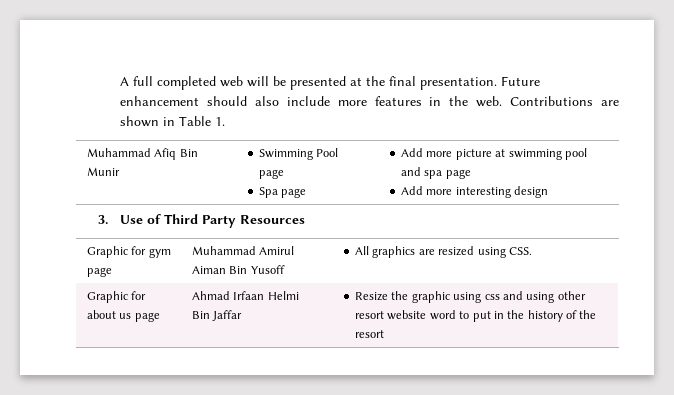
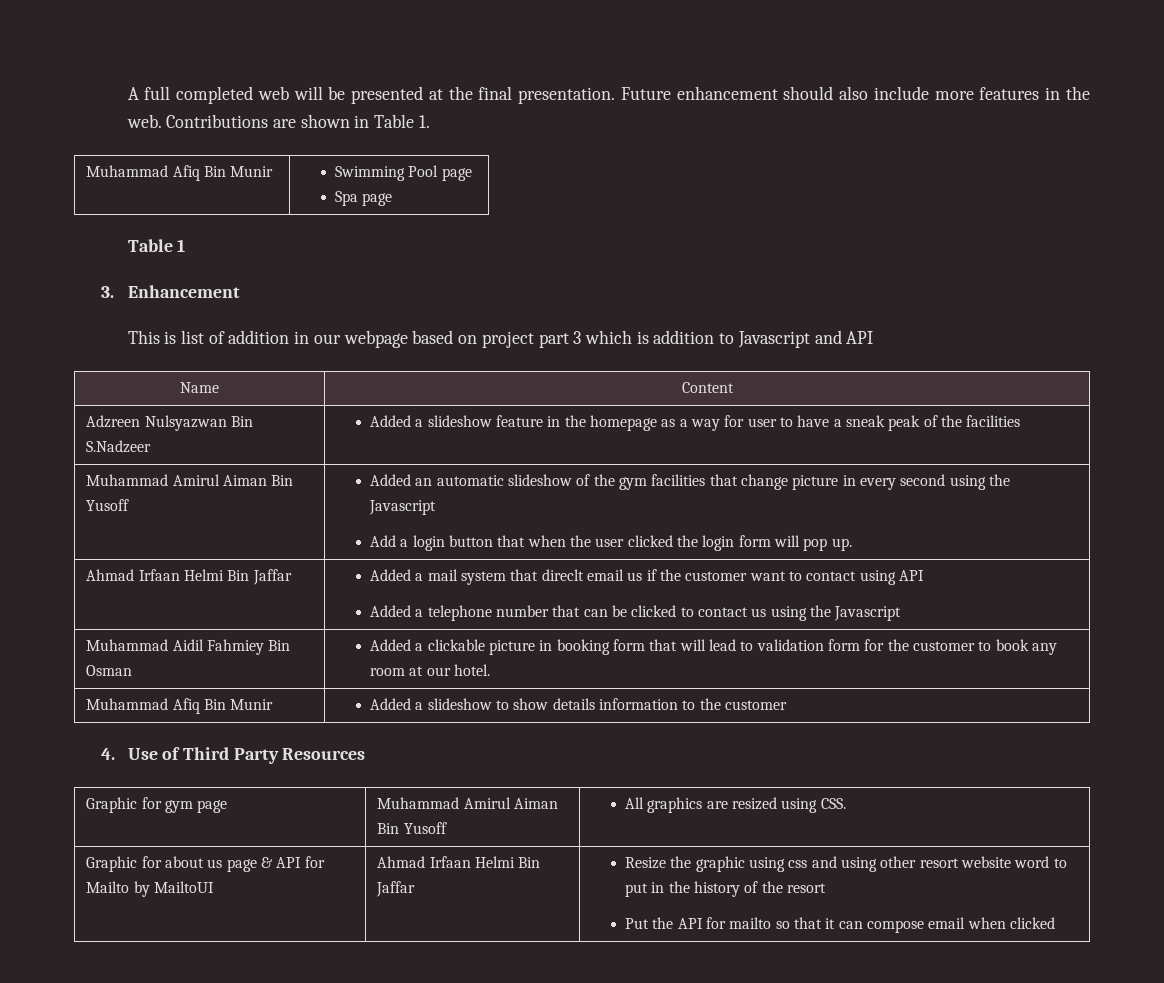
  Muhammad Afiq Bin Munir | Swimming Pool page
- Spa page | Add more picture at swimming pool and spa page
- Add more interesting design
- 3. Use of Third Party Resources
+ Spa page
+ Table 1
+ 3. Enhancement
+ This is list of addition in our webpage based on project part 3 which is addition to Javascript and API
+ Name | Content
+ Adzreen Nulsyazwan Bin S.Nadzeer | Added a slideshow feature in the homepage as a way for user to have a sneak peak of the facilities
+ Muhammad Amirul Aiman Bin Yusoff | Added an automatic slideshow of the gym facilities that change picture in every second using the Javascript
+ Add a login button that when the user clicked the login form will pop up.
+ Ahmad Irfaan Helmi Bin Jaffar | Added a mail system that direclt email us if the customer want to contact using API
+ Added a telephone number that can be clicked to contact us using the Javascript
+ Muhammad Aidil Fahmiey Bin Osman | Added a clickable picture in booking form that will lead to validation form for the customer to book any room at our hotel.
+ Muhammad Afiq Bin Munir | Added a slideshow to show details information to the customer
+ 4. Use of Third Party Resources
- Graphic for about us page
+ Graphic for about us page & API for Mailto by MailtoUI
+ Put the API for mailto so that it can compose email when clicked

